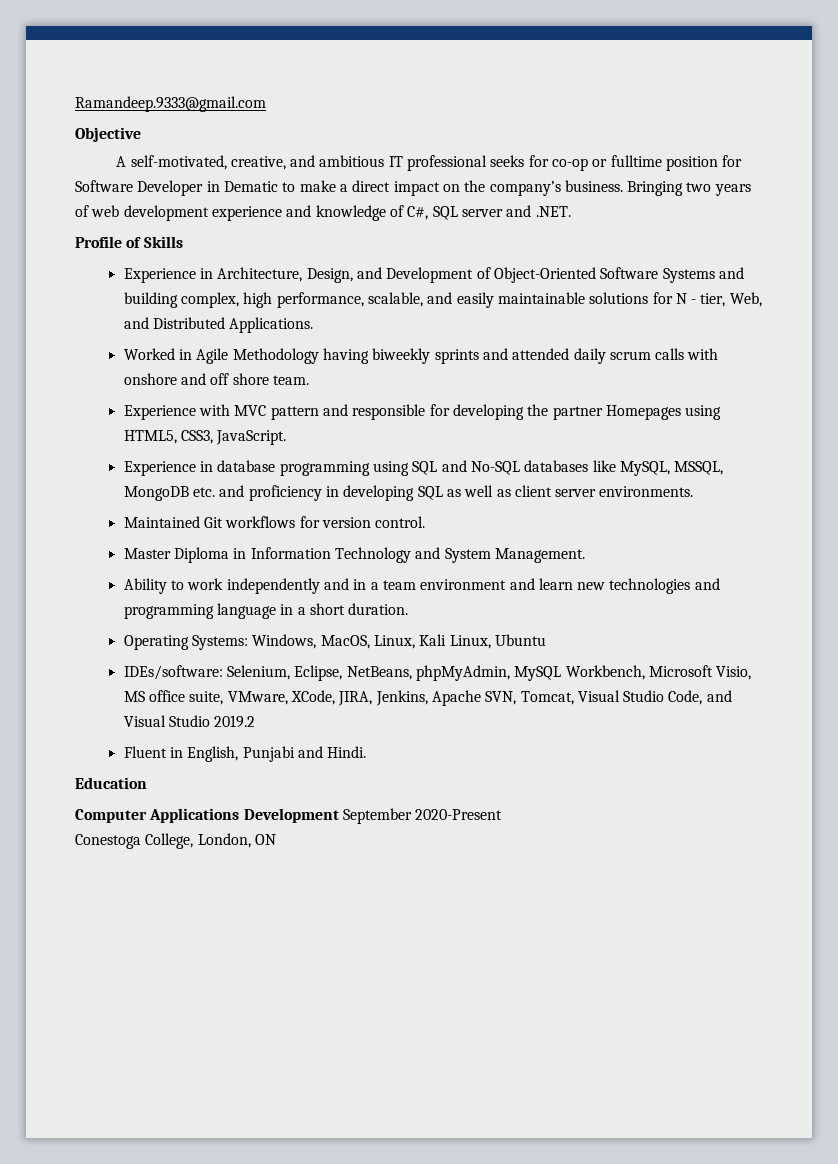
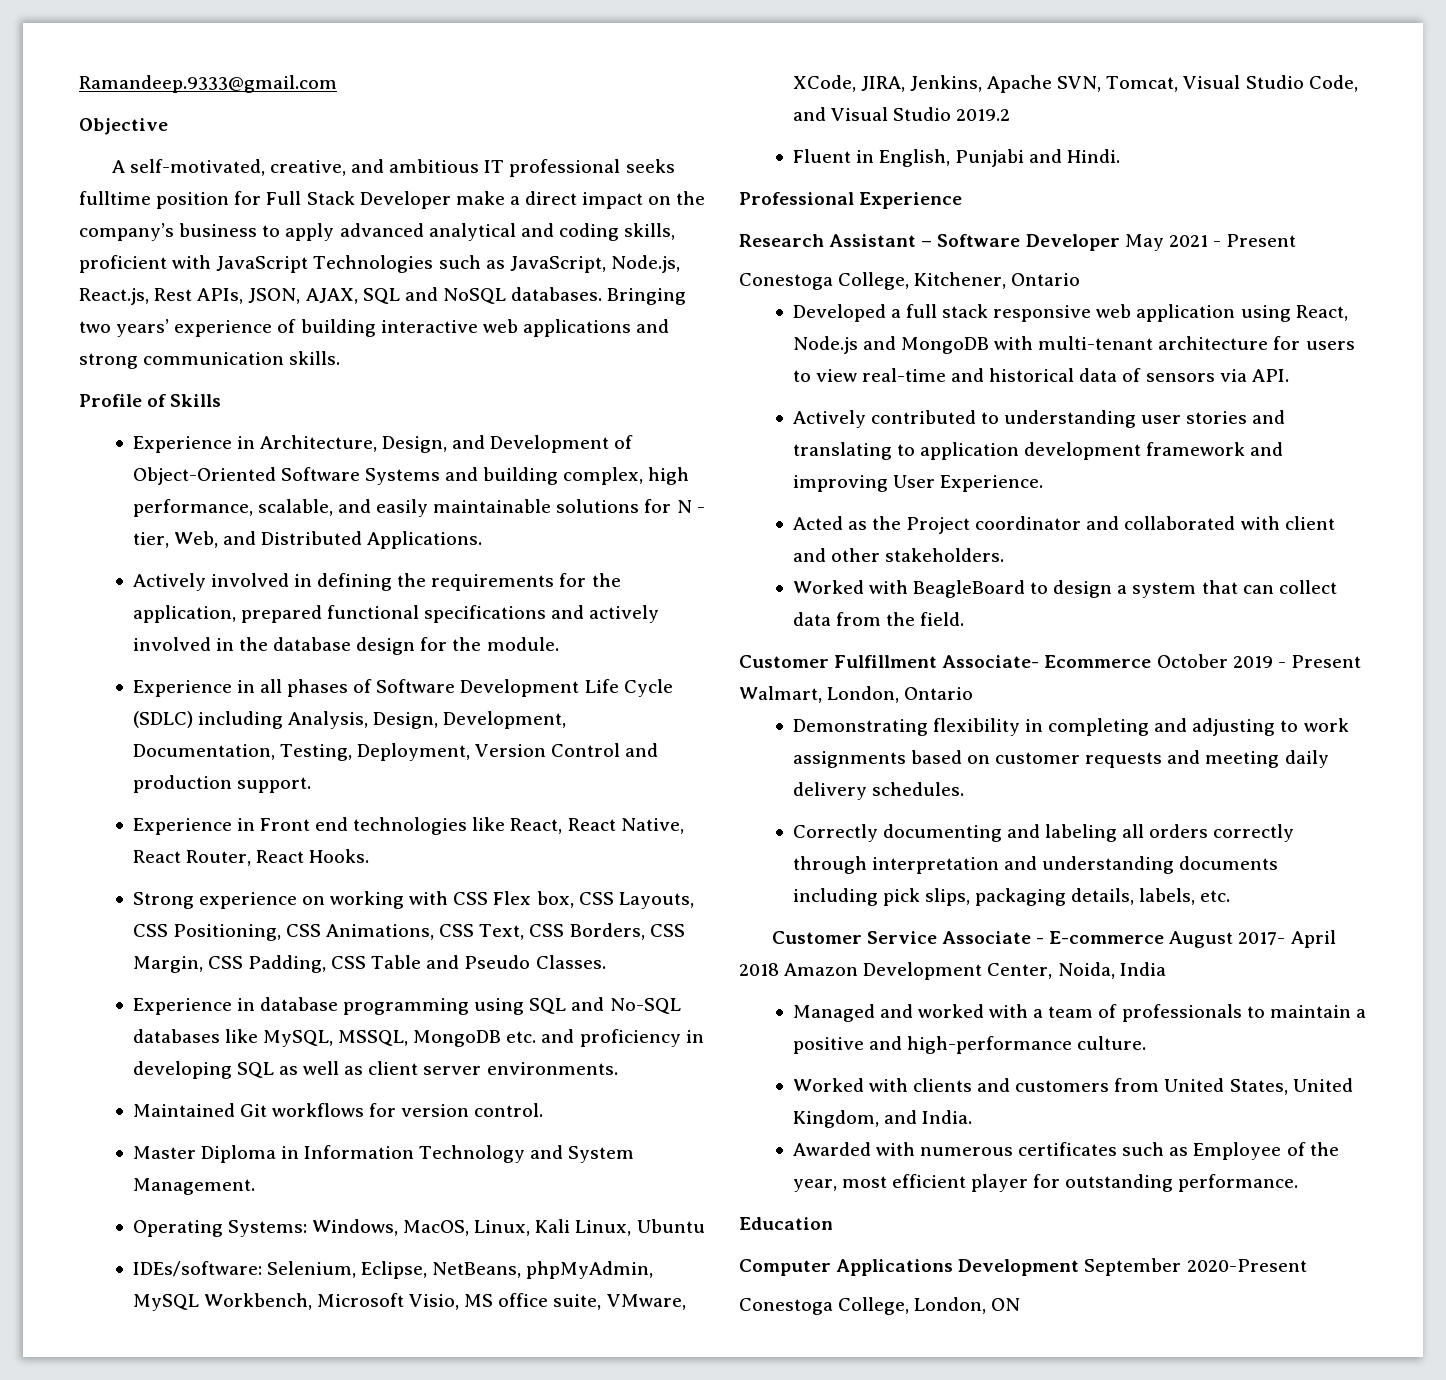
- A self-motivated, creative, and ambitious IT professional seeks for co-op or fulltime position for Software Developer in Dematic to make a direct impact on the company’s business. Bringing two years of web development experience and knowledge of C#, SQL server and .NET.
+ A self-motivated, creative, and ambitious IT professional seeks fulltime position for Full Stack Developer make a direct impact on the company’s business to apply advanced analytical and coding skills, proficient with JavaScript Technologies such as JavaScript, Node.js, React.js, Rest APIs, JSON, AJAX, SQL and NoSQL databases. Bringing two years’ experience of building interactive web applications and strong communication skills.
- Worked in Agile Methodology having biweekly sprints and attended daily scrum calls with onshore and off shore team.
- Experience with MVC pattern and responsible for developing the partner Homepages using HTML5, CSS3, JavaScript.
+ Actively involved in defining the requirements for the application, prepared functional specifications and actively involved in the database design for the module.
+ Experience in all phases of Software Development Life Cycle (SDLC) including Analysis, Design, Development, Documentation, Testing, Deployment, Version Control and production support.
+ Experience in Front end technologies like React, React Native, React Router, React Hooks.
+ Strong experience on working with CSS Flex box, CSS Layouts, CSS Positioning, CSS Animations, CSS Text, CSS Borders, CSS Margin, CSS Padding, CSS Table and Pseudo Classes.
- Ability to work independently and in a team environment and learn new technologies and programming language in a short duration.
+ Professional Experience
+ Research Assistant – Software Developer May 2021 - Present
+ Conestoga College, Kitchener, Ontario
+ Developed a full stack responsive web application using React, Node.js and MongoDB with multi-tenant architecture for users to view real-time and historical data of sensors via API.
+ Actively contributed to understanding user stories and translating to application development framework and improving User Experience.
+ Acted as the Project coordinator and collaborated with client and other stakeholders.
+ Worked with BeagleBoard to design a system that can collect data from the field.
+ Customer Fulfillment Associate- Ecommerce October 2019 - Present Walmart, London, Ontario
+ Demonstrating flexibility in completing and adjusting to work assignments based on customer requests and meeting daily delivery schedules.
+ Correctly documenting and labeling all orders correctly through interpretation and understanding documents including pick slips, packaging details, labels, etc.
+ Customer Service Associate - E-commerce August 2017- April 2018 Amazon Development Center, Noida, India
+ Managed and worked with a team of professionals to maintain a positive and high-performance culture.
+ Worked with clients and customers from United States, United Kingdom, and India.
+ Awarded with numerous certificates such as Employee of the year, most efficient player for outstanding performance.

